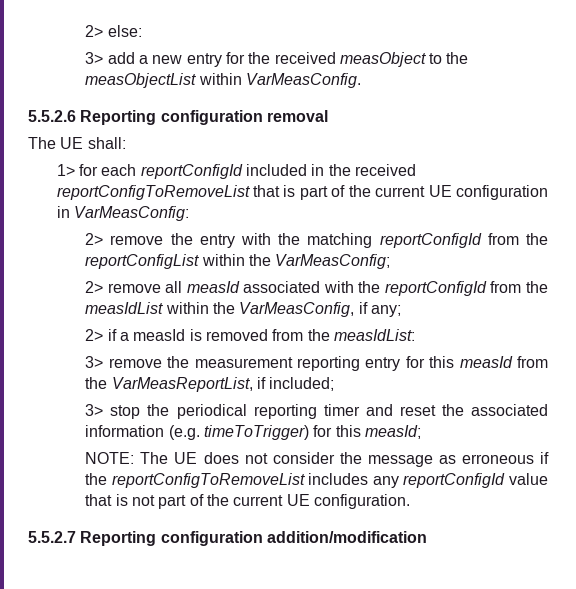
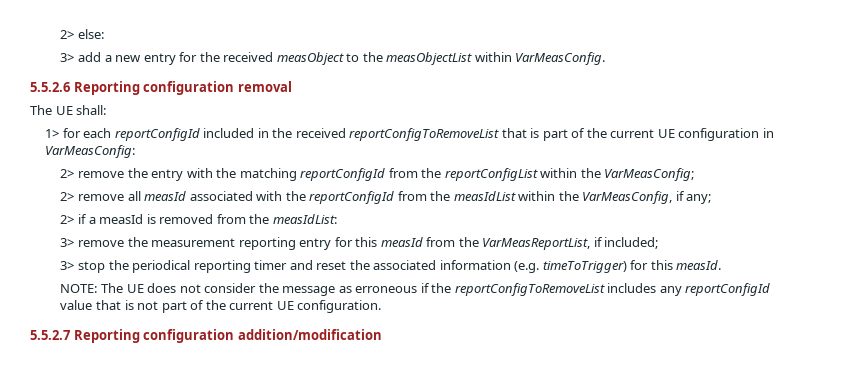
- 3> stop the periodical reporting timer and reset the associated information (e.g. timeToTrigger) for this measId;
+ 3> stop the periodical reporting timer and reset the associated information (e.g. timeToTrigger) for this measId.

